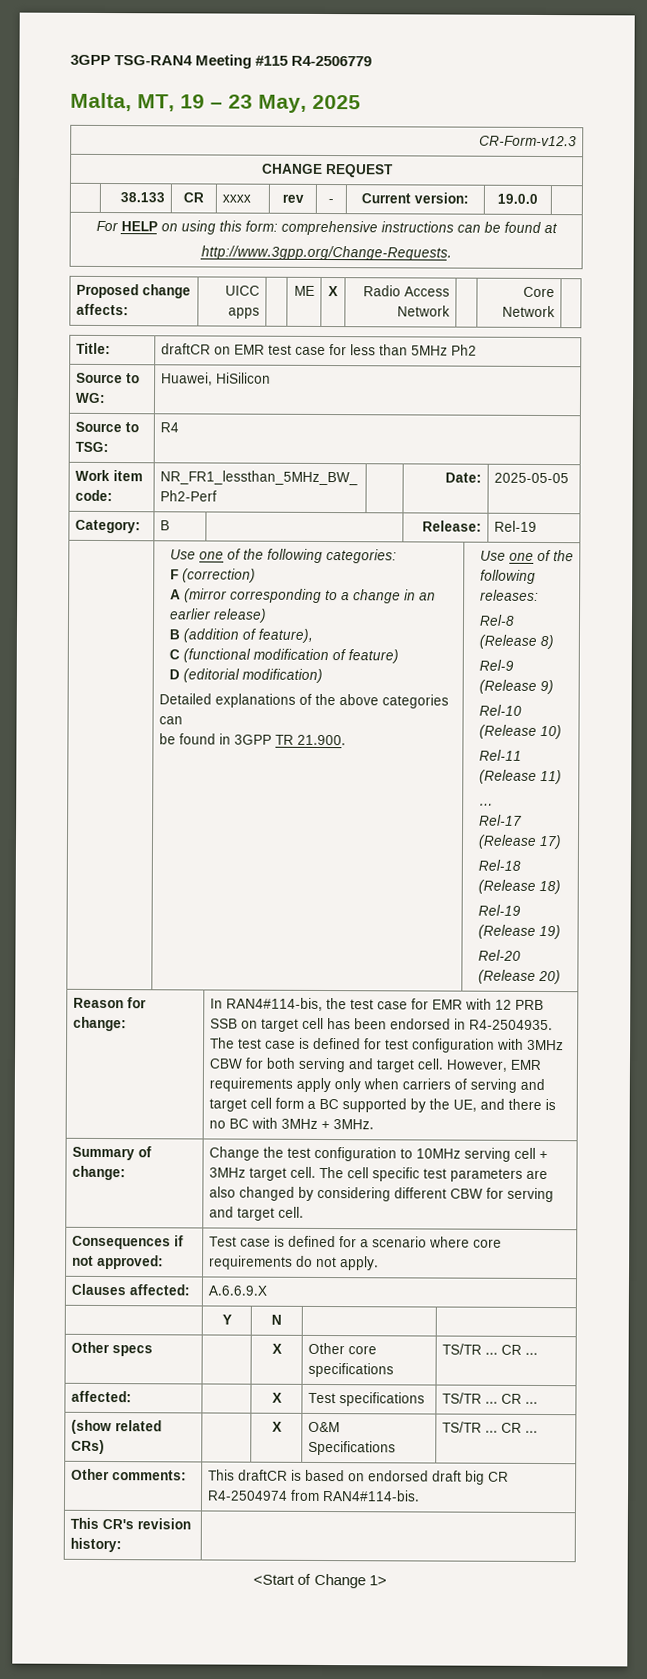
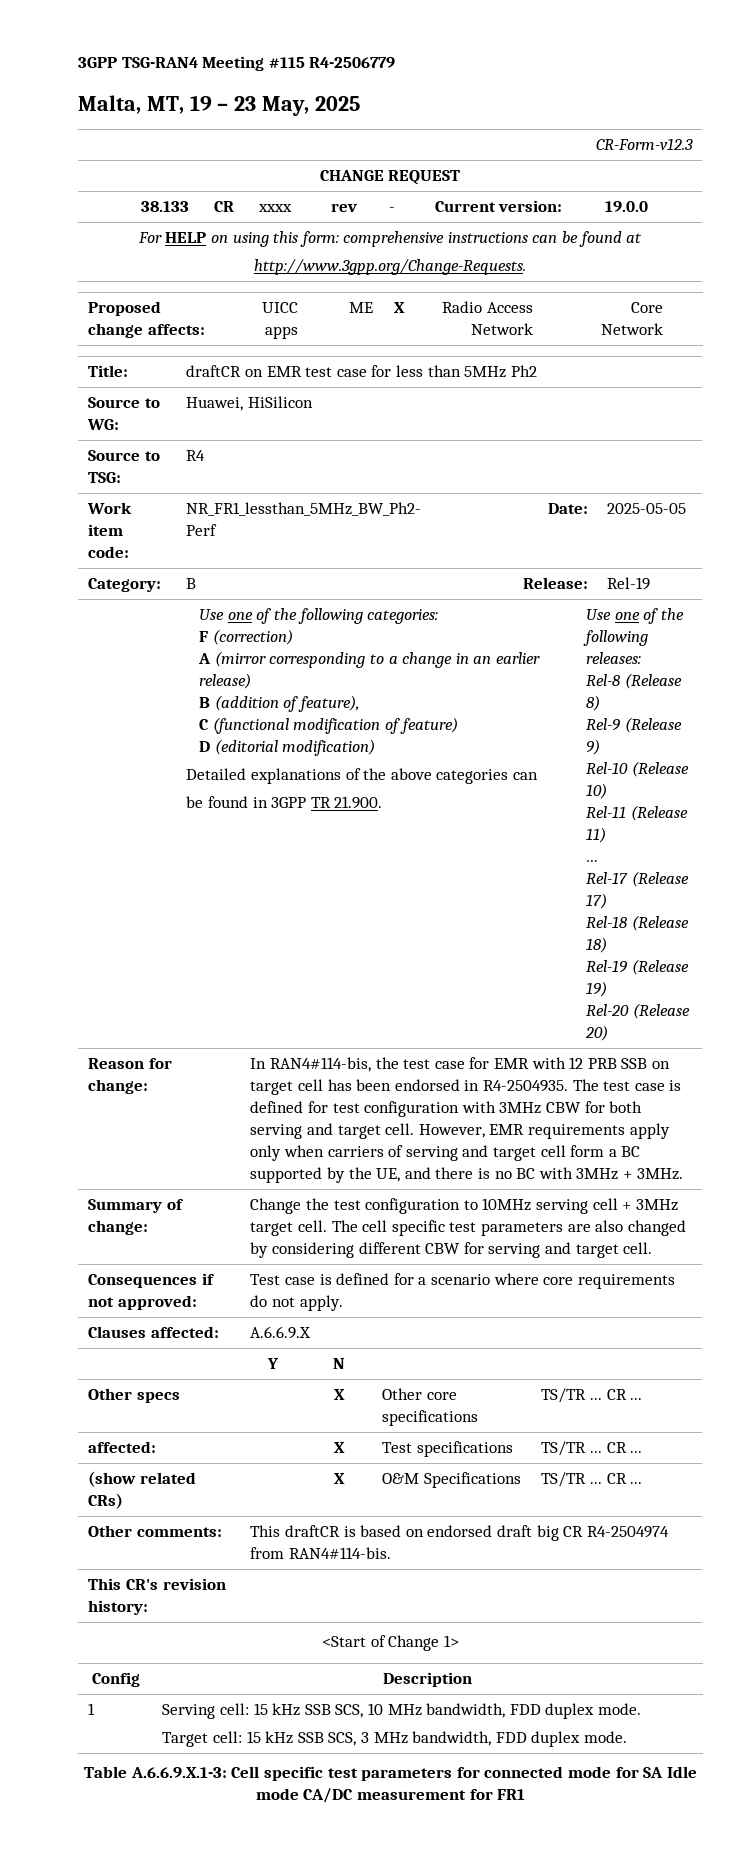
+ Config | Description
+ 1 | Serving cell: 15 kHz SSB SCS, 10 MHz bandwidth, FDD duplex mode.
+ Target cell: 15 kHz SSB SCS, 3 MHz bandwidth, FDD duplex mode.
+ Table A.6.6.9.X.1-3: Cell specific test parameters for connected mode for SA Idle mode CA/DC measurement for FR1

